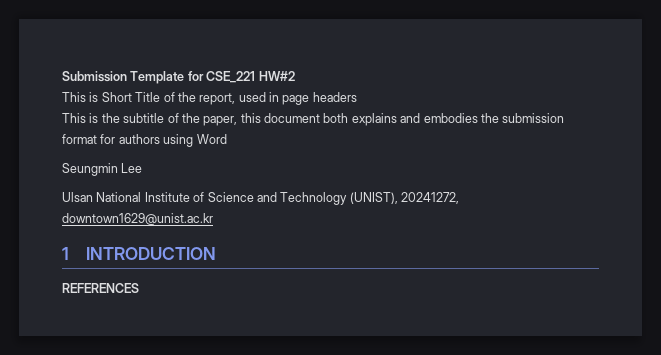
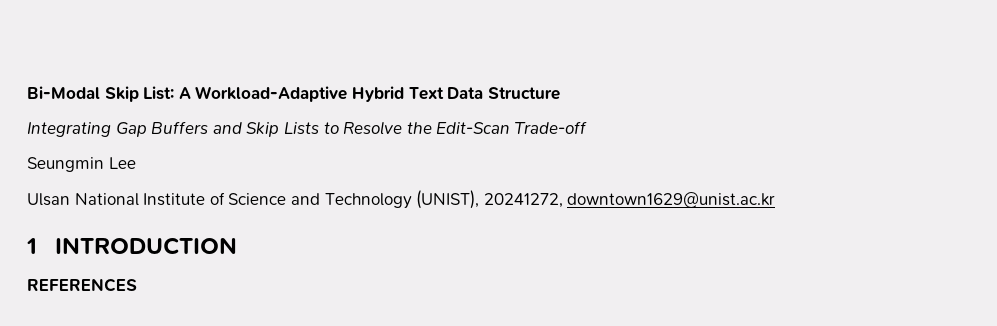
- Submission Template for CSE_221 HW#2
- This is Short Title of the report, used in page headers
- This is the subtitle of the paper, this document both explains and embodies the submission format for authors using Word
+ Bi-Modal Skip List: A Workload-Adaptive Hybrid Text Data Structure
+ Integrating Gap Buffers and Skip Lists to Resolve the Edit-Scan Trade-off

